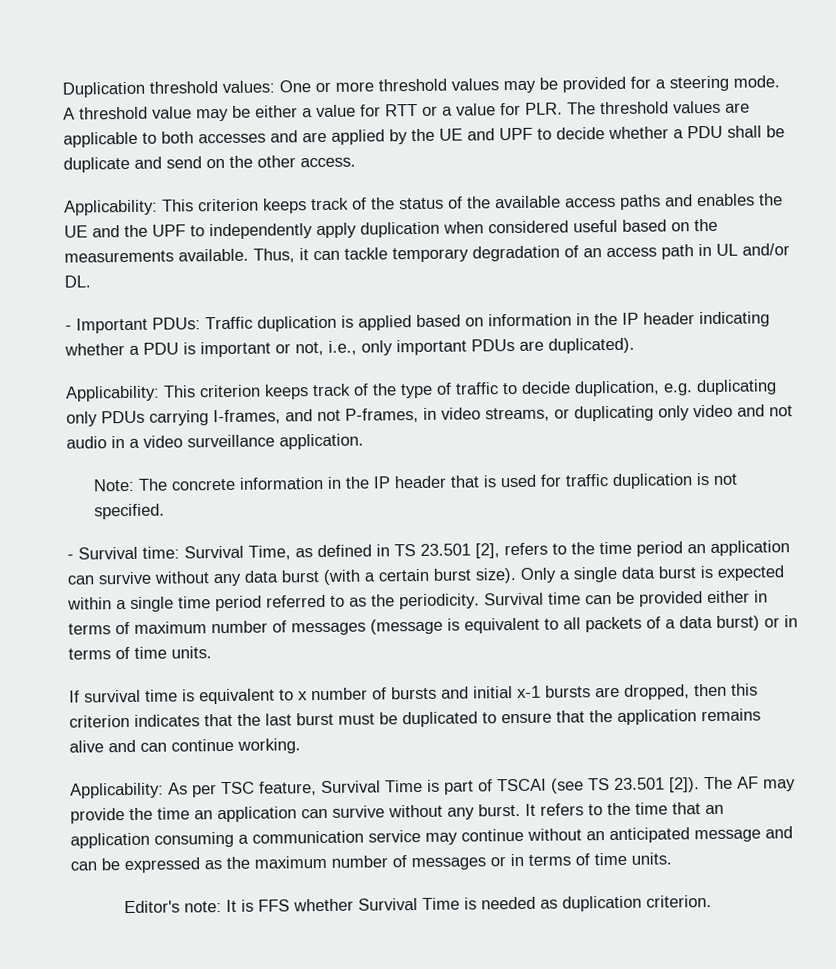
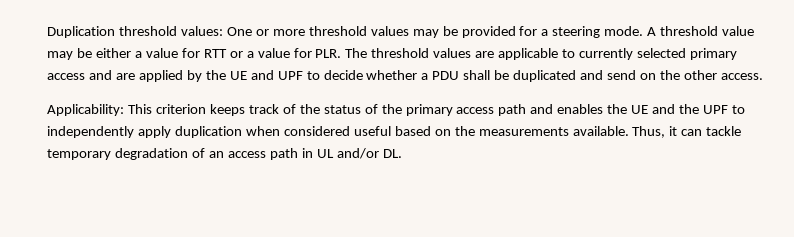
- A threshold value may be either a value for RTT or a value for PLR. The threshold values are applicable to both accesses and are applied by the UE and UPF to decide whether a PDU shall be duplicate and send on the other access.
+ A threshold value may be either a value for RTT or a value for PLR. The threshold values are applicable to currently selected primary access and are applied by the UE and UPF to decide whether a PDU shall be duplicated and send on the other access.
- Applicability: This criterion keeps track of the status of the available access paths and enables the UE and the UPF to independently apply duplication when considered useful based on the measurements available.
+ Applicability: This criterion keeps track of the status of the primary access path and enables the UE and the UPF to independently apply duplication when considered useful based on the measurements available.
- - Important PDUs: Traffic duplication is applied based on information in the IP header indicating whether a PDU is important or not, i.e., only important PDUs are duplicated).
- Applicability: This criterion keeps track of the type of traffic to decide duplication, e.g. duplicating only PDUs carrying I-frames, and not P-frames, in video streams, or duplicating only video and not audio in a video surveillance application.
- Note: The concrete information in the IP header that is used for traffic duplication is not specified.
- - Survival time: Survival Time, as defined in TS 23.501 [2], refers to the time period an application can survive without any data burst (with a certain burst size). Only a single data burst is expected within a single time period referred to as the periodicity. Survival time can be provided either in terms of maximum number of messages (message is equivalent to all packets of a data burst) or in terms of time units.
- If survival time is equivalent to x number of bursts and initial x-1 bursts are dropped, then this criterion indicates that the last burst must be duplicated to ensure that the application remains alive and can continue working.
- Applicability: As per TSC feature, Survival Time is part of TSCAI (see TS 23.501 [2]). The AF may provide the time an application can survive without any burst. It refers to the time that an application consuming a communication service may continue without an anticipated message and can be expressed as the maximum number of messages or in terms of time units.
- Editor's note: It is FFS whether Survival Time is needed as duplication criterion.

